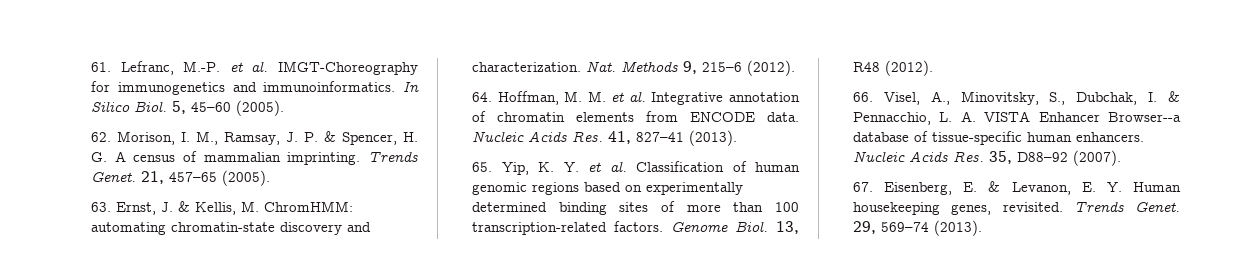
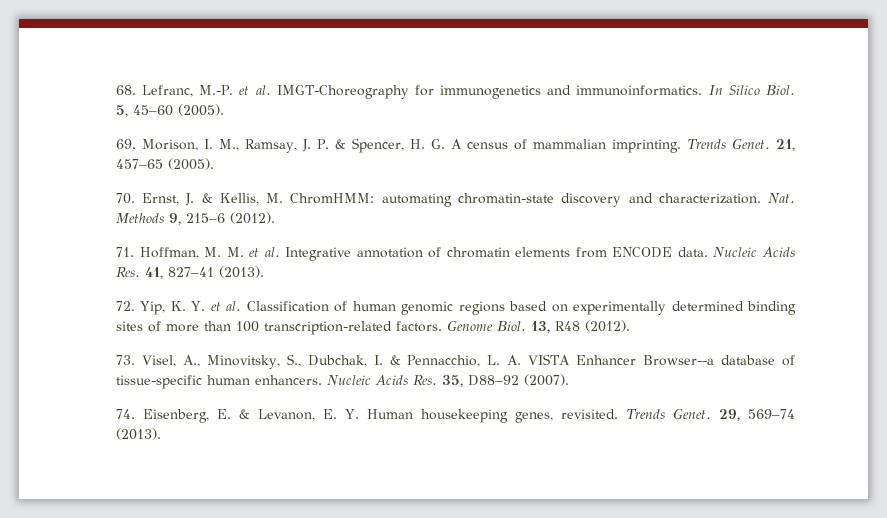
- 61. Lefranc, M.-P. et al. IMGT-Choreography for immunogenetics and immunoinformatics.
+ 68. Lefranc, M.-P. et al. IMGT-Choreography for immunogenetics and immunoinformatics.
- 62. Morison, I. M., Ramsay, J. P. & Spencer, H. G. A census of mammalian imprinting.
+ 69. Morison, I. M., Ramsay, J. P. & Spencer, H. G. A census of mammalian imprinting.
- 63. Ernst, J. & Kellis, M. ChromHMM: automating chromatin-state discovery and characterization.
+ 70. Ernst, J. & Kellis, M. ChromHMM: automating chromatin-state discovery and characterization.
- 64. Hoffman, M. M. et al. Integrative annotation of chromatin elements from ENCODE data.
+ 71. Hoffman, M. M. et al. Integrative annotation of chromatin elements from ENCODE data.
- 65. Yip, K. Y. et al. Classification of human genomic regions based on experimentally determined binding sites of more than 100 transcription-related factors.
+ 72. Yip, K. Y. et al. Classification of human genomic regions based on experimentally determined binding sites of more than 100 transcription-related factors.
- 66. Visel, A., Minovitsky, S., Dubchak, I. & Pennacchio, L. A. VISTA Enhancer Browser--a database of tissue-specific human enhancers.
+ 73. Visel, A., Minovitsky, S., Dubchak, I. & Pennacchio, L. A. VISTA Enhancer Browser--a database of tissue-specific human enhancers.
- 67. Eisenberg, E. & Levanon, E. Y. Human housekeeping genes, revisited.
+ 74. Eisenberg, E. & Levanon, E. Y. Human housekeeping genes, revisited.

